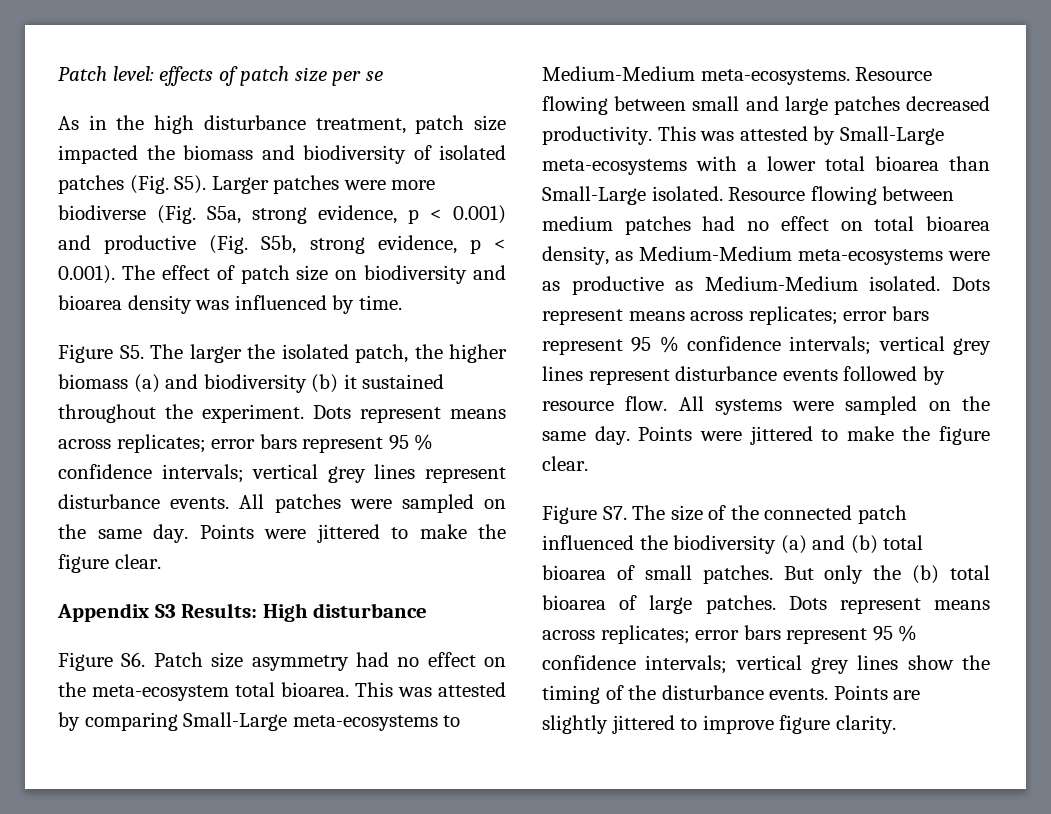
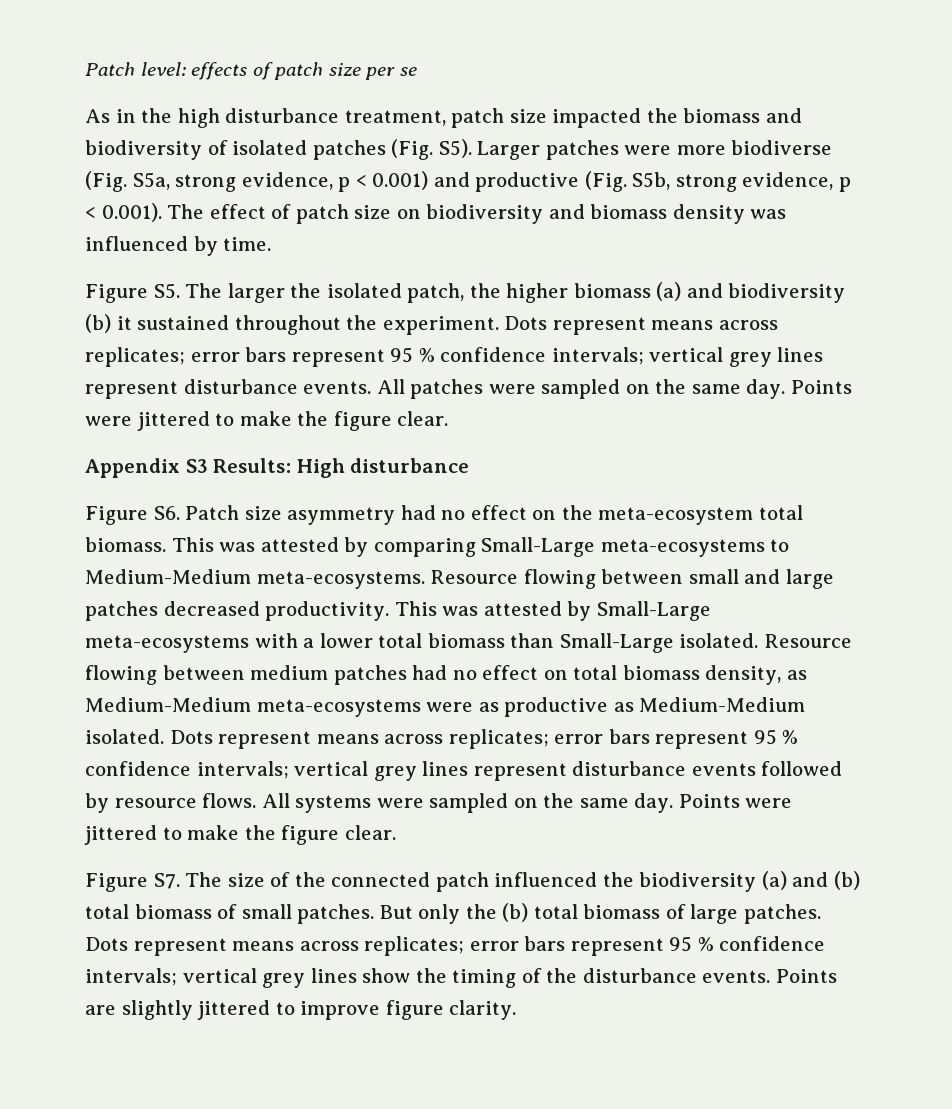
- As in the high disturbance treatment, patch size impacted the biomass and biodiversity of isolated patches (Fig. S5). Larger patches were more biodiverse (Fig. S5a, strong evidence, p < 0.001) and productive (Fig. S5b, strong evidence, p < 0.001). The effect of patch size on biodiversity and bioarea density was influenced by time.
+ As in the high disturbance treatment, patch size impacted the biomass and biodiversity of isolated patches (Fig. S5). Larger patches were more biodiverse (Fig. S5a, strong evidence, p < 0.001) and productive (Fig. S5b, strong evidence, p < 0.001). The effect of patch size on biodiversity and biomass density was influenced by time.
- Figure S6. Patch size asymmetry had no effect on the meta-ecosystem total bioarea.
+ Figure S6. Patch size asymmetry had no effect on the meta-ecosystem total biomass.
- This was attested by Small-Large meta-ecosystems with a lower total bioarea than Small-Large isolated.
+ This was attested by Small-Large meta-ecosystems with a lower total biomass than Small-Large isolated.
- Resource flowing between medium patches had no effect on total bioarea density, as Medium-Medium meta-ecosystems were as productive as Medium-Medium isolated.
+ Resource flowing between medium patches had no effect on total biomass density, as Medium-Medium meta-ecosystems were as productive as Medium-Medium isolated.
- Dots represent means across replicates; error bars represent 95 % confidence intervals; vertical grey lines represent disturbance events followed by resource flow.
+ Dots represent means across replicates; error bars represent 95 % confidence intervals; vertical grey lines represent disturbance events followed by resource flows.
- Figure S7. The size of the connected patch influenced the biodiversity (a) and (b) total bioarea of small patches.
+ Figure S7. The size of the connected patch influenced the biodiversity (a) and (b) total biomass of small patches.
- But only the (b) total bioarea of large patches.
+ But only the (b) total biomass of large patches.

